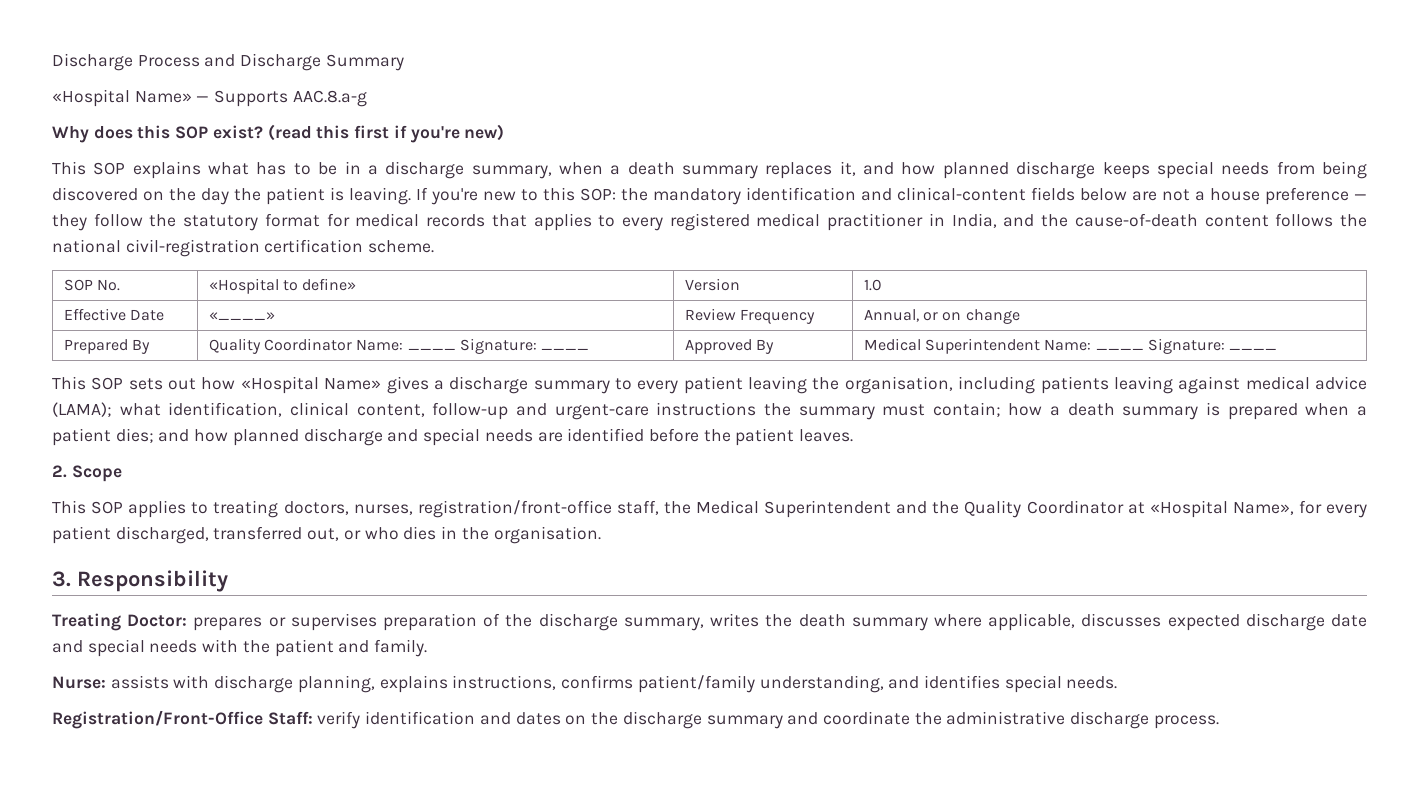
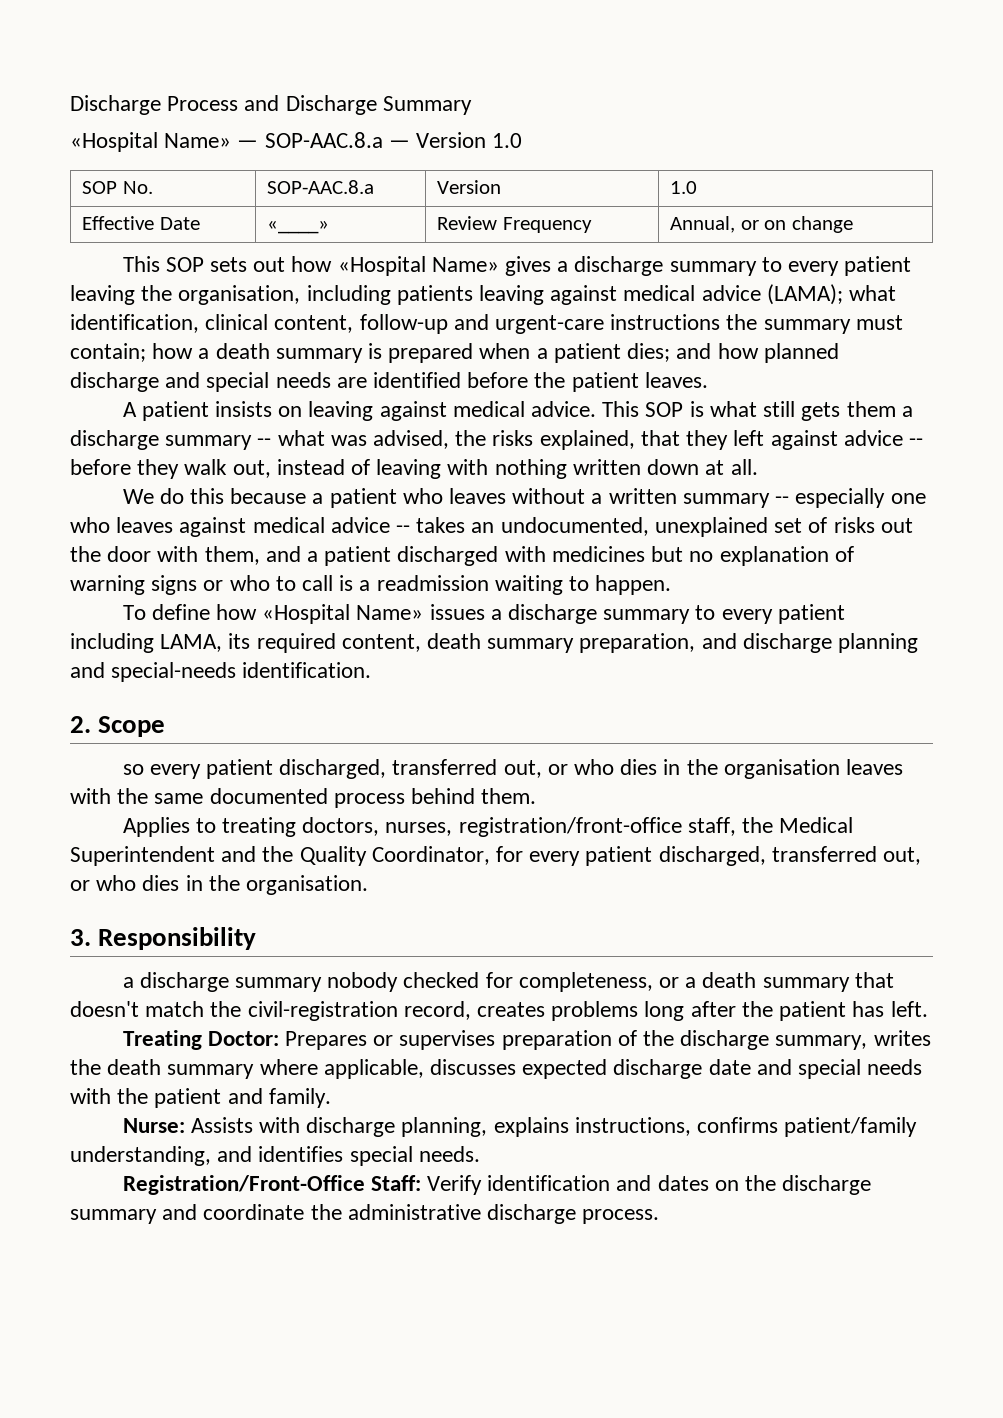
- «Hospital Name» — Supports AAC.8.a-g
- Why does this SOP exist? (read this first if you're new)
- This SOP explains what has to be in a discharge summary, when a death summary replaces it, and how planned discharge keeps special needs from being discovered on the day the patient is leaving. If you're new to this SOP: the mandatory identification and clinical-content fields below are not a house preference — they follow the statutory format for medical records that applies to every registered medical practitioner in India, and the cause-of-death content follows the national civil-registration certification scheme.
+ «Hospital Name» — SOP-AAC.8.a — Version 1.0
- SOP No. | «Hospital to define» | Version | 1.0
+ SOP No. | SOP-AAC.8.a | Version | 1.0
- Prepared By | Quality Coordinator Name: ____ Signature: ____ | Approved By | Medical Superintendent Name: ____ Signature: ____
+ A patient insists on leaving against medical advice. This SOP is what still gets them a discharge summary -- what was advised, the risks explained, that they left against advice -- before they walk out, instead of leaving with nothing written down at all.
+ We do this because a patient who leaves without a written summary -- especially one who leaves against medical advice -- takes an undocumented, unexplained set of risks out the door with them, and a patient discharged with medicines but no explanation of warning signs or who to call is a readmission waiting to happen.
+ To define how «Hospital Name» issues a discharge summary to every patient including LAMA, its required content, death summary preparation, and discharge planning and special-needs identification.
  2. Scope
- This SOP applies to treating doctors, nurses, registration/front-office staff, the Medical Superintendent and the Quality Coordinator at «Hospital Name», for every patient discharged, transferred out, or who dies in the organisation.
+ so every patient discharged, transferred out, or who dies in the organisation leaves with the same documented process behind them.
+ Applies to treating doctors, nurses, registration/front-office staff, the Medical Superintendent and the Quality Coordinator, for every patient discharged, transferred out, or who dies in the organisation.
+ a discharge summary nobody checked for completeness, or a death summary that doesn't match the civil-registration record, creates problems long after the patient has left.
- Treating Doctor: prepares or supervises preparation of the discharge summary, writes the death summary where applicable, discusses expected discharge date and special needs with the patient and family.
+ Treating Doctor: Prepares or supervises preparation of the discharge summary, writes the death summary where applicable, discusses expected discharge date and special needs with the patient and family.
- Nurse: assists with discharge planning, explains instructions, confirms patient/family understanding, and identifies special needs.
+ Nurse: Assists with discharge planning, explains instructions, confirms patient/family understanding, and identifies special needs.
- Registration/Front-Office Staff: verify identification and dates on the discharge summary and coordinate the administrative discharge process.
+ Registration/Front-Office Staff: Verify identification and dates on the discharge summary and coordinate the administrative discharge process.

